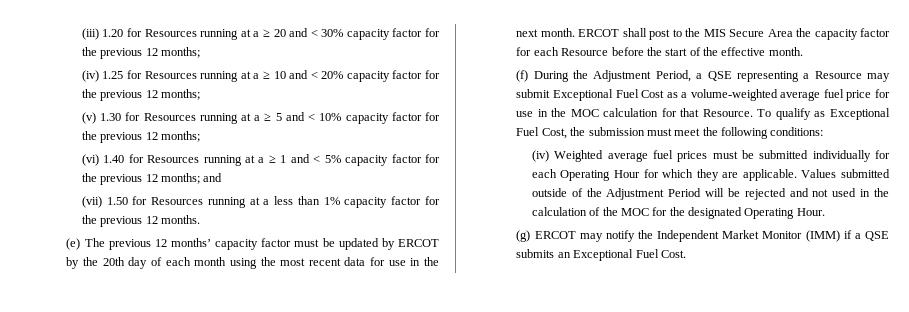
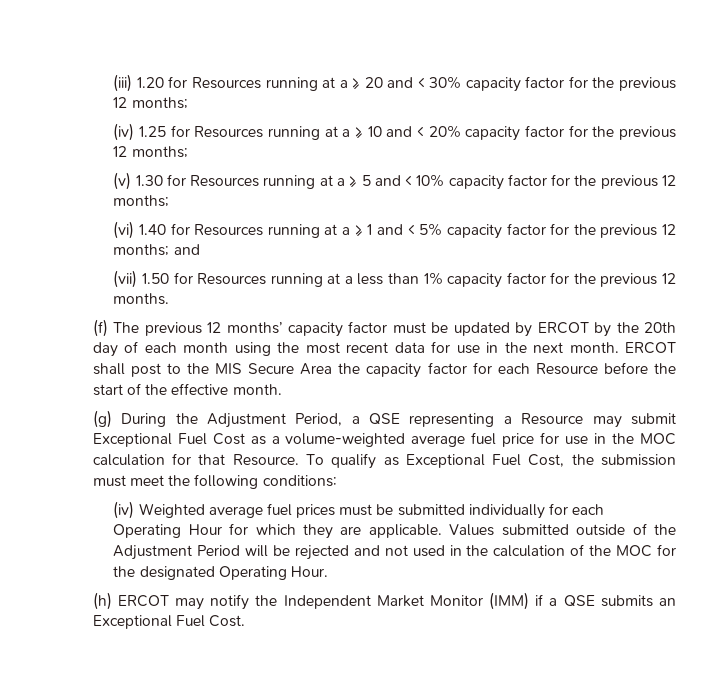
- (e) The previous 12 months’ capacity factor must be updated by ERCOT by the 20th day of each month using the most recent data for use in the next month.
+ (f) The previous 12 months’ capacity factor must be updated by ERCOT by the 20th day of each month using the most recent data for use in the next month.
- (f) During the Adjustment Period, a QSE representing a Resource may submit Exceptional Fuel Cost as a volume-weighted average fuel price for use in the MOC calculation for that Resource.
+ (g) During the Adjustment Period, a QSE representing a Resource may submit Exceptional Fuel Cost as a volume-weighted average fuel price for use in the MOC calculation for that Resource.
- (g) ERCOT may notify the Independent Market Monitor (IMM) if a QSE submits an Exceptional Fuel Cost.
+ (h) ERCOT may notify the Independent Market Monitor (IMM) if a QSE submits an Exceptional Fuel Cost.

